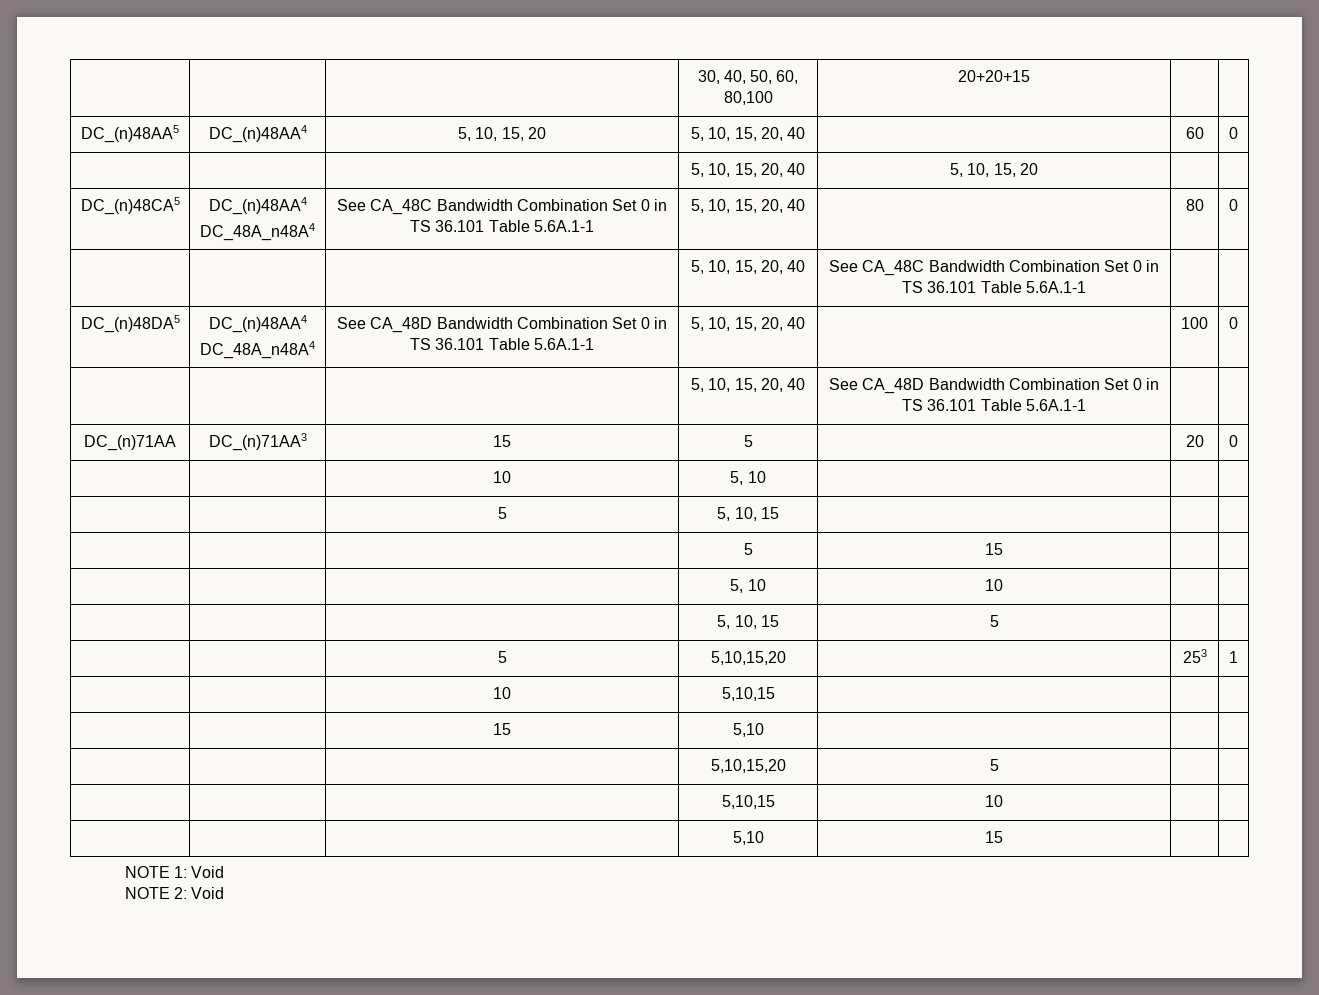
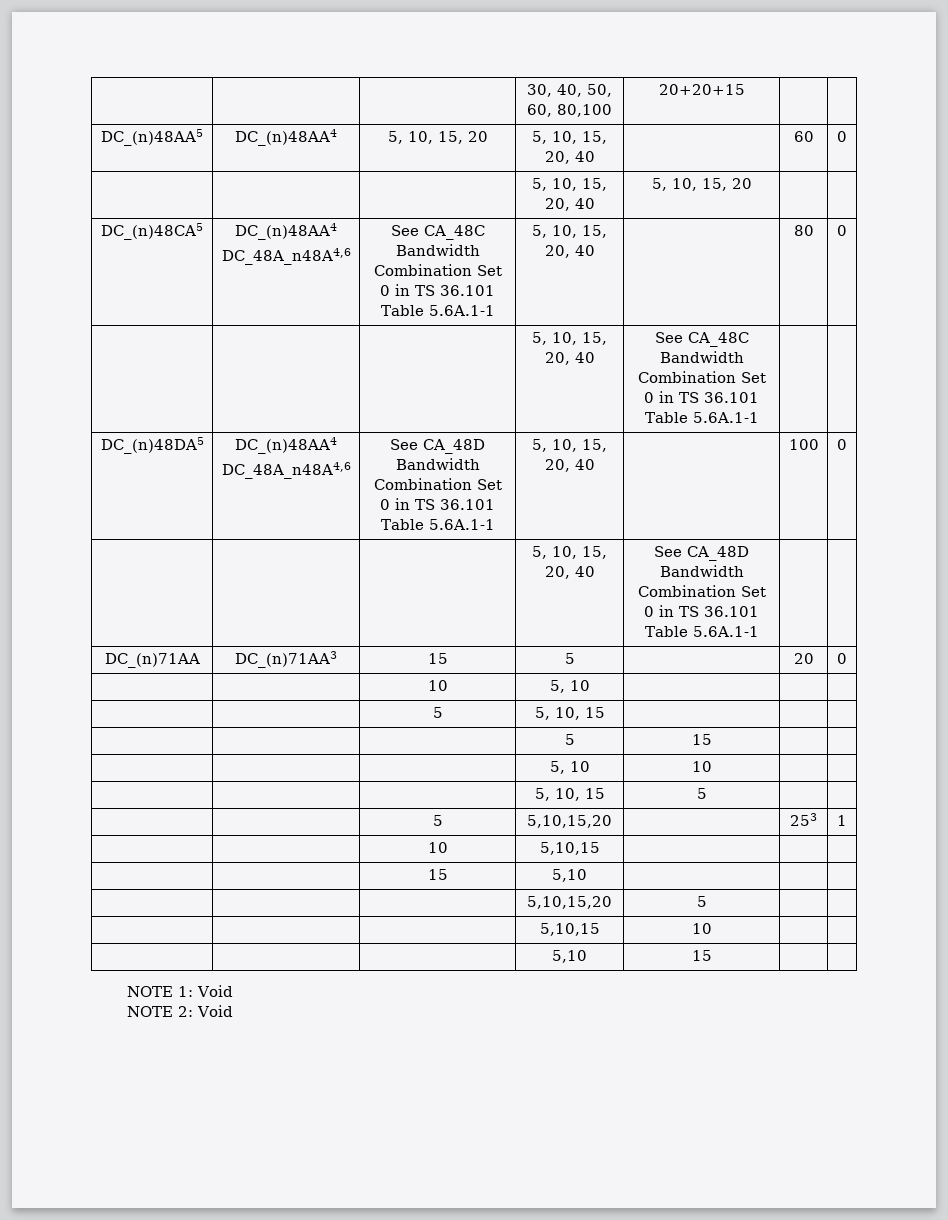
  DC_(n)48CA5 | DC_(n)48AA4
- DC_48A_n48A4 | See CA_48C Bandwidth Combination Set 0 in TS 36.101 Table 5.6A.1-1 | 5, 10, 15, 20, 40 | | 80 | 0
+ DC_48A_n48A4,6 | See CA_48C Bandwidth Combination Set 0 in TS 36.101 Table 5.6A.1-1 | 5, 10, 15, 20, 40 | | 80 | 0
  DC_(n)48DA5 | DC_(n)48AA4
- DC_48A_n48A4 | See CA_48D Bandwidth Combination Set 0 in TS 36.101 Table 5.6A.1-1 | 5, 10, 15, 20, 40 | | 100 | 0
+ DC_48A_n48A4,6 | See CA_48D Bandwidth Combination Set 0 in TS 36.101 Table 5.6A.1-1 | 5, 10, 15, 20, 40 | | 100 | 0

